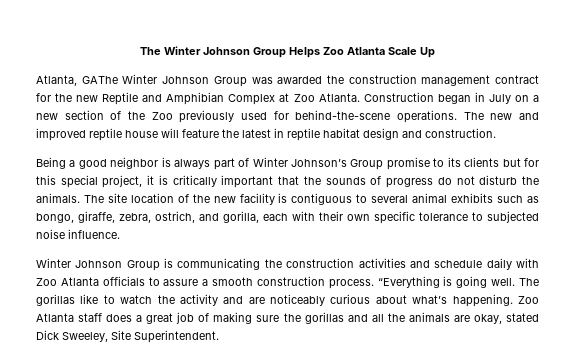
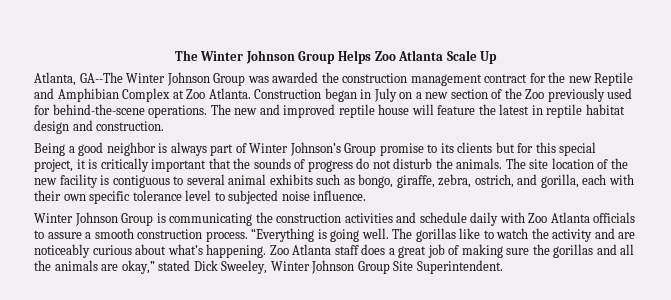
- Atlanta, GAThe Winter Johnson Group was awarded the construction management contract for the new Reptile and Amphibian Complex at Zoo Atlanta.
+ Atlanta, GA--The Winter Johnson Group was awarded the construction management contract for the new Reptile and Amphibian Complex at Zoo Atlanta.
- The site location of the new facility is contiguous to several animal exhibits such as bongo, giraffe, zebra, ostrich, and gorilla, each with their own specific tolerance to subjected noise influence.
+ The site location of the new facility is contiguous to several animal exhibits such as bongo, giraffe, zebra, ostrich, and gorilla, each with their own specific tolerance level to subjected noise influence.
- Zoo Atlanta staff does a great job of making sure the gorillas and all the animals are okay, stated Dick Sweeley, Site Superintendent.
+ Zoo Atlanta staff does a great job of making sure the gorillas and all the animals are okay,” stated Dick Sweeley, Winter Johnson Group Site Superintendent.

